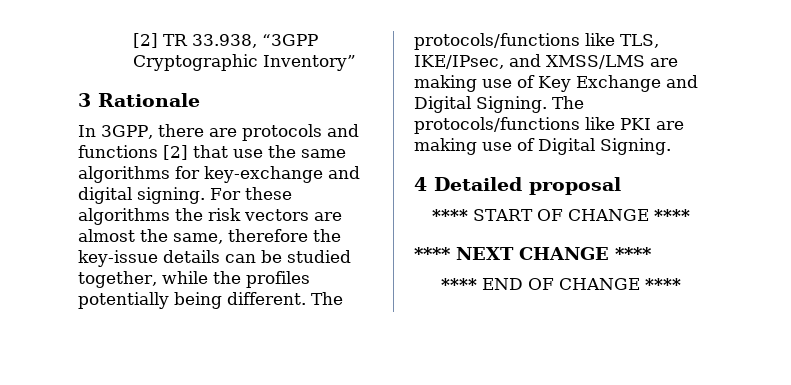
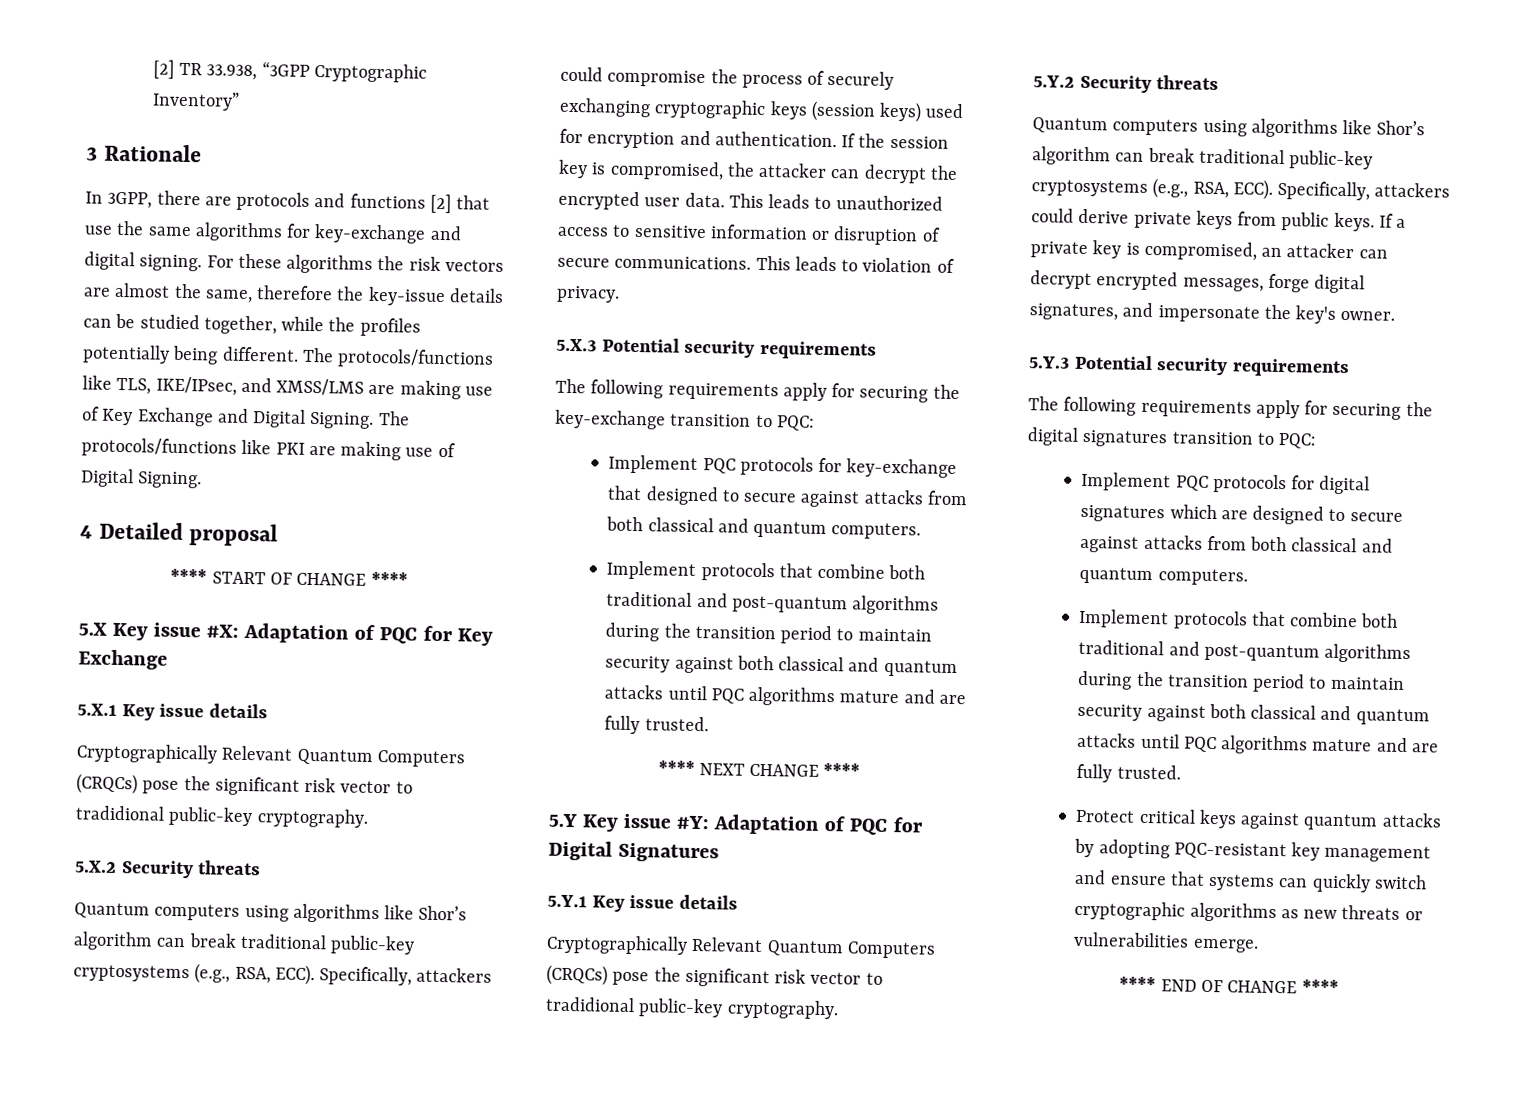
+ 5.X Key issue #X: Adaptation of PQC for Key Exchange
+ 5.X.1 Key issue details
+ Cryptographically Relevant Quantum Computers (CRQCs) pose the significant risk vector to tradidional public-key cryptography.
+ 5.X.2 Security threats
+ Quantum computers using algorithms like Shor’s algorithm can break traditional public-key cryptosystems (e.g., RSA, ECC). Specifically, attackers could compromise the process of securely exchanging cryptographic keys (session keys) used for encryption and authentication. If the session key is compromised, the attacker can decrypt the encrypted user data. This leads to unauthorized access to sensitive information or disruption of secure communications. This leads to violation of privacy.
+ 5.X.3 Potential security requirements
+ The following requirements apply for securing the key-exchange transition to PQC:
+ Implement PQC protocols for key-exchange that designed to secure against attacks from both classical and quantum computers.
+ Implement protocols that combine both traditional and post-quantum algorithms during the transition period to maintain security against both classical and quantum attacks until PQC algorithms mature and are fully trusted.
  **** NEXT CHANGE ****
+ 5.Y Key issue #Y: Adaptation of PQC for Digital Signatures
+ 5.Y.1 Key issue details
+ Cryptographically Relevant Quantum Computers (CRQCs) pose the significant risk vector to tradidional public-key cryptography.
+ 5.Y.2 Security threats
+ Quantum computers using algorithms like Shor’s algorithm can break traditional public-key cryptosystems (e.g., RSA, ECC). Specifically, attackers could derive private keys from public keys. If a private key is compromised, an attacker can decrypt encrypted messages, forge digital signatures, and impersonate the key's owner.
+ 5.Y.3 Potential security requirements
+ The following requirements apply for securing the digital signatures transition to PQC:
+ Implement PQC protocols for digital signatures which are designed to secure against attacks from both classical and quantum computers.
+ Implement protocols that combine both traditional and post-quantum algorithms during the transition period to maintain security against both classical and quantum attacks until PQC algorithms mature and are fully trusted.
+ Protect critical keys against quantum attacks by adopting PQC-resistant key management and ensure that systems can quickly switch cryptographic algorithms as new threats or vulnerabilities emerge.

